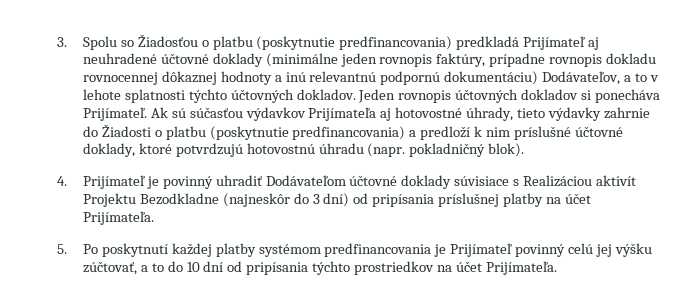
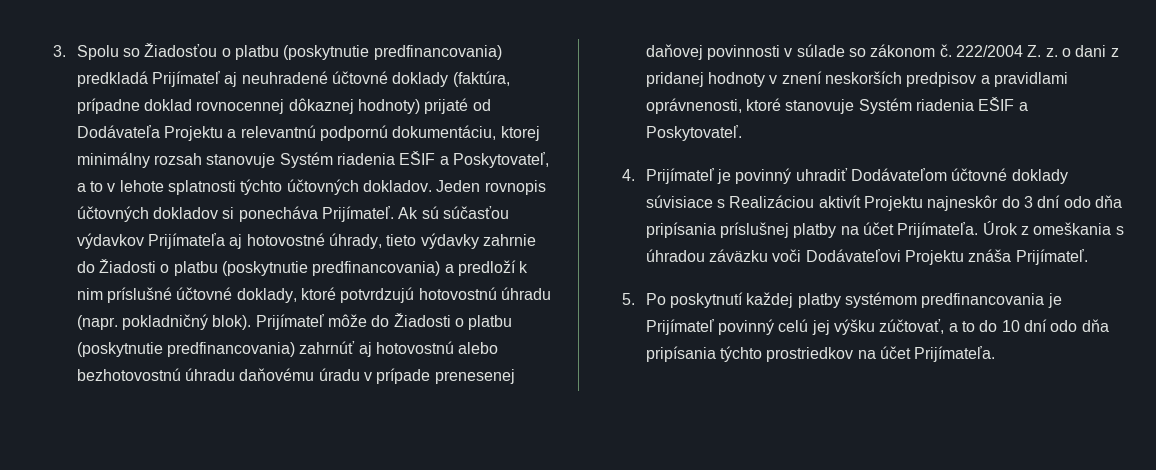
- 3. Spolu so Žiadosťou o platbu (poskytnutie predfinancovania) predkladá Prijímateľ aj neuhradené účtovné doklady (minimálne jeden rovnopis faktúry, prípadne rovnopis dokladu rovnocennej dôkaznej hodnoty a inú relevantnú podpornú dokumentáciu) Dodávateľov, a to v lehote splatnosti týchto účtovných dokladov.
+ 3. Spolu so Žiadosťou o platbu (poskytnutie predfinancovania) predkladá Prijímateľ aj neuhradené účtovné doklady (faktúra, prípadne doklad rovnocennej dôkaznej hodnoty) prijaté od Dodávateľa Projektu a relevantnú podpornú dokumentáciu, ktorej minimálny rozsah stanovuje Systém riadenia EŠIF a Poskytovateľ, a to v lehote splatnosti týchto účtovných dokladov.
+ Prijímateľ môže do Žiadosti o platbu (poskytnutie predfinancovania) zahrnúť aj hotovostnú alebo bezhotovostnú úhradu daňovému úradu v prípade prenesenej daňovej povinnosti v súlade so zákonom č. 222/2004 Z. z. o dani z pridanej hodnoty v znení neskorších predpisov a pravidlami oprávnenosti, ktoré stanovuje Systém riadenia EŠIF a Poskytovateľ.
- 4. Prijímateľ je povinný uhradiť Dodávateľom účtovné doklady súvisiace s Realizáciou aktivít Projektu Bezodkladne (najneskôr do 3 dní) od pripísania príslušnej platby na účet Prijímateľa.
+ 4. Prijímateľ je povinný uhradiť Dodávateľom účtovné doklady súvisiace s Realizáciou aktivít Projektu najneskôr do 3 dní odo dňa pripísania príslušnej platby na účet Prijímateľa. Úrok z omeškania s úhradou záväzku voči Dodávateľovi Projektu znáša Prijímateľ.
- 5. Po poskytnutí každej platby systémom predfinancovania je Prijímateľ povinný celú jej výšku zúčtovať, a to do 10 dní od pripísania týchto prostriedkov na účet Prijímateľa.
+ 5. Po poskytnutí každej platby systémom predfinancovania je Prijímateľ povinný celú jej výšku zúčtovať, a to do 10 dní odo dňa pripísania týchto prostriedkov na účet Prijímateľa.

